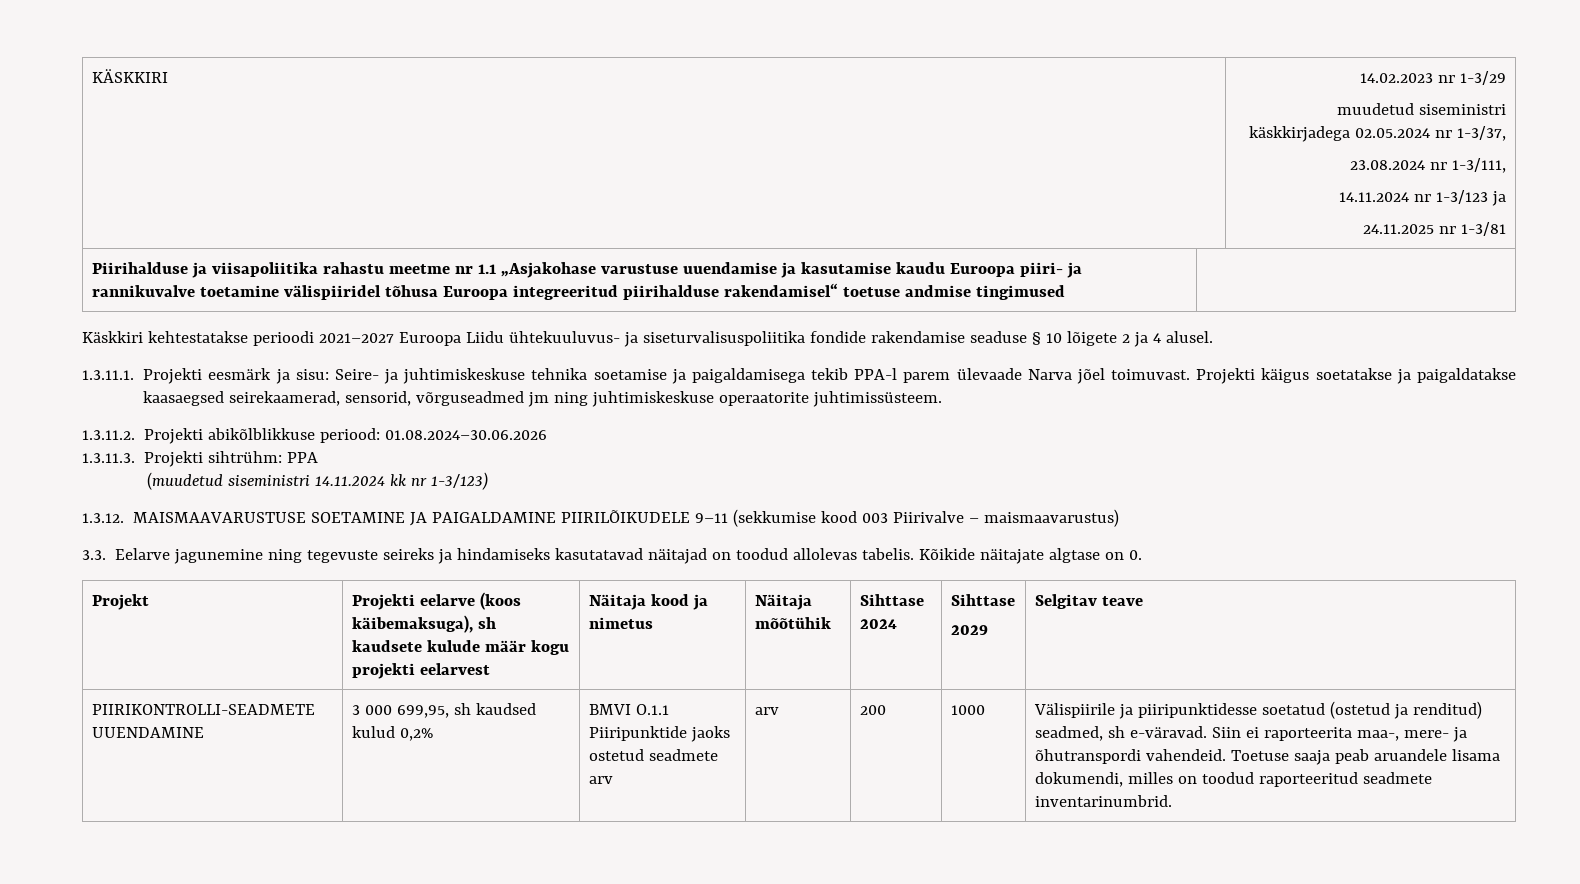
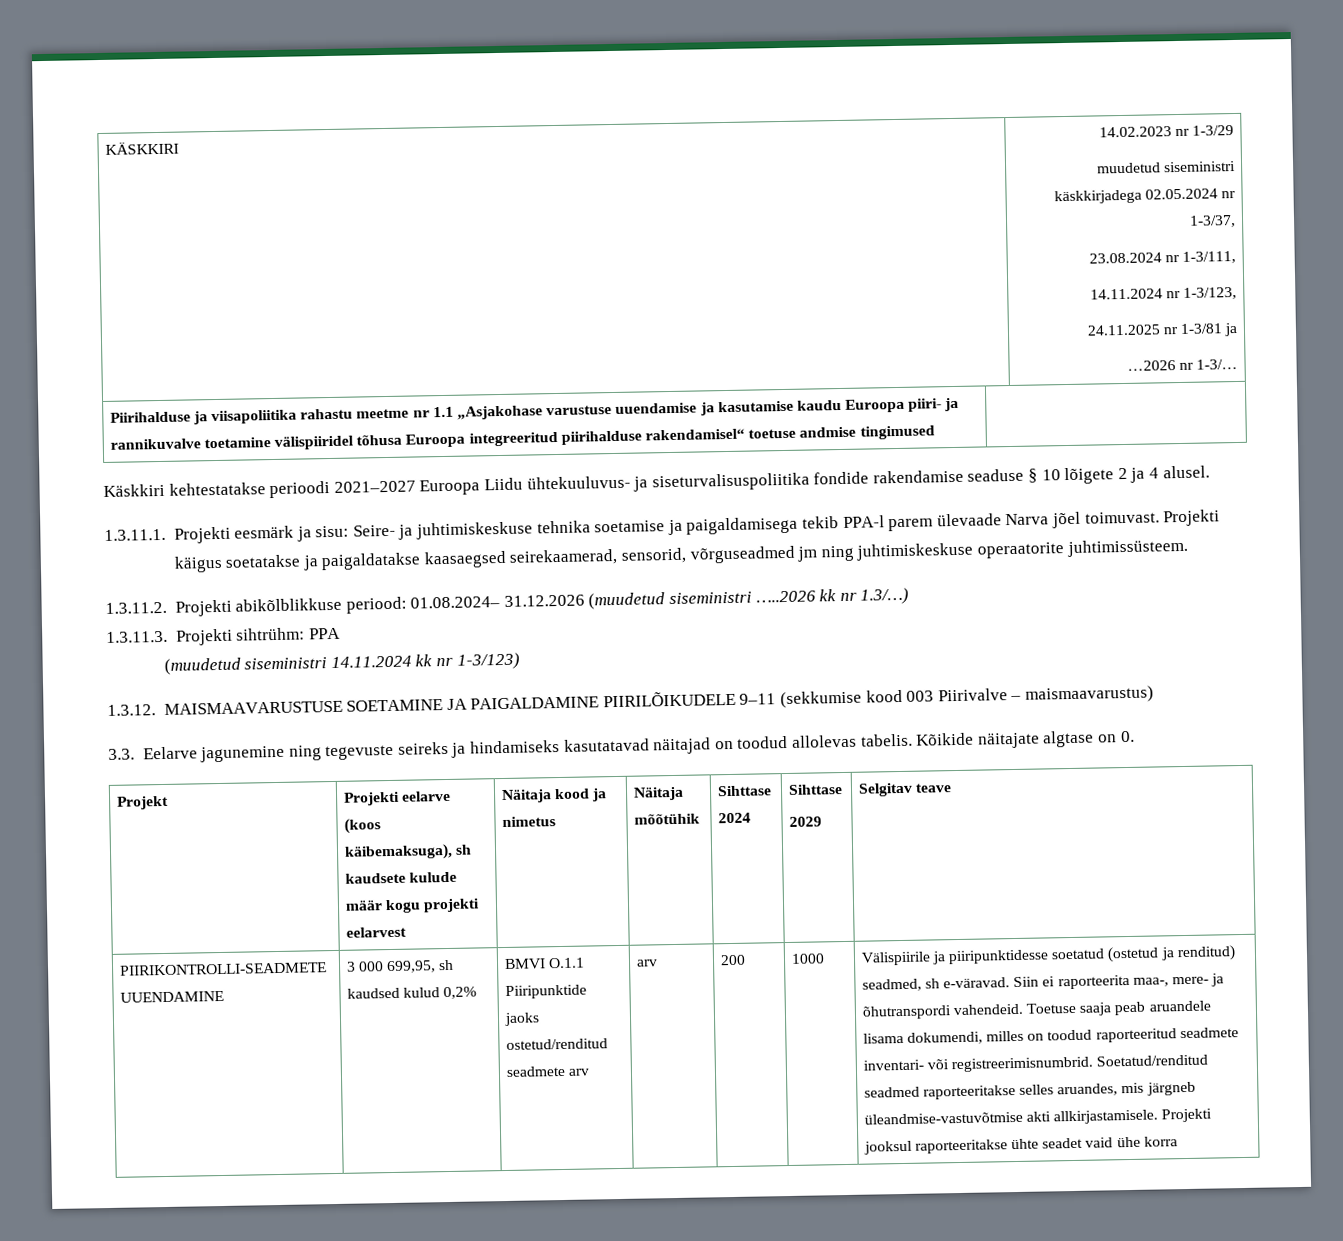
  KÄSKKIRI | 14.02.2023 nr 1-3/29
  muudetud siseministri käskkirjadega 02.05.2024 nr 1-3/37,
  23.08.2024 nr 1-3/111,
- 14.11.2024 nr 1-3/123 ja
- 24.11.2025 nr 1-3/81
+ 14.11.2024 nr 1-3/123,
+ 24.11.2025 nr 1-3/81 ja
+ …2026 nr 1-3/…
- 1.3.11.2. Projekti abikõlblikkuse periood: 01.08.2024–30.06.2026
+ 1.3.11.2. Projekti abikõlblikkuse periood: 01.08.2024– 31.12.2026 (muudetud siseministri …..2026 kk nr 1.3/…)
- BMVI O.1.1 Piiripunktide jaoks ostetud seadmete arv
+ BMVI O.1.1 Piiripunktide jaoks ostetud/renditud seadmete arv
- Toetuse saaja peab aruandele lisama dokumendi, milles on toodud raporteeritud seadmete inventarinumbrid.
+ Toetuse saaja peab aruandele lisama dokumendi, milles on toodud raporteeritud seadmete inventari- või registreerimisnumbrid. Soetatud/renditud seadmed raporteeritakse selles aruandes, mis järgneb üleandmise-vastuvõtmise akti allkirjastamisele. Projekti jooksul raporteeritakse ühte seadet vaid ühe korra

